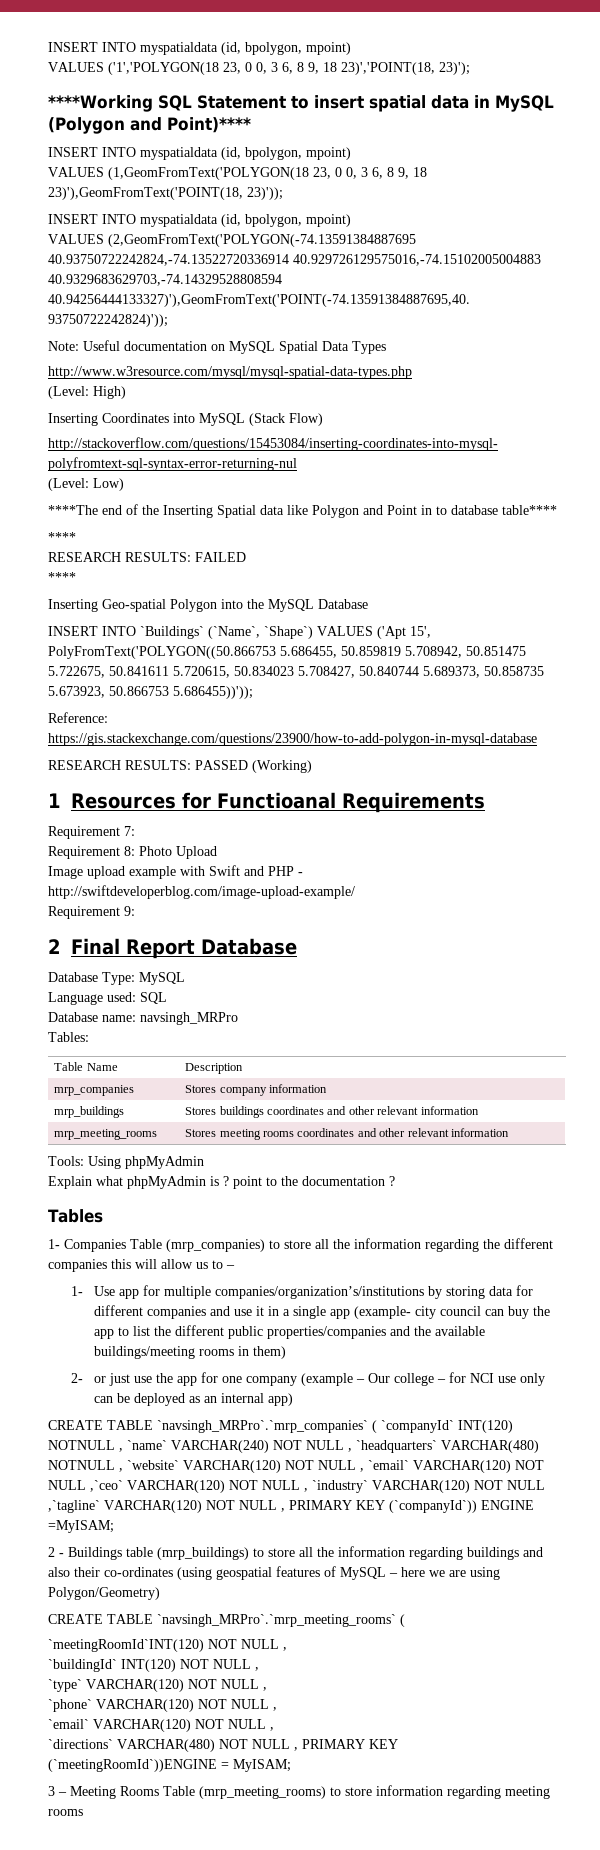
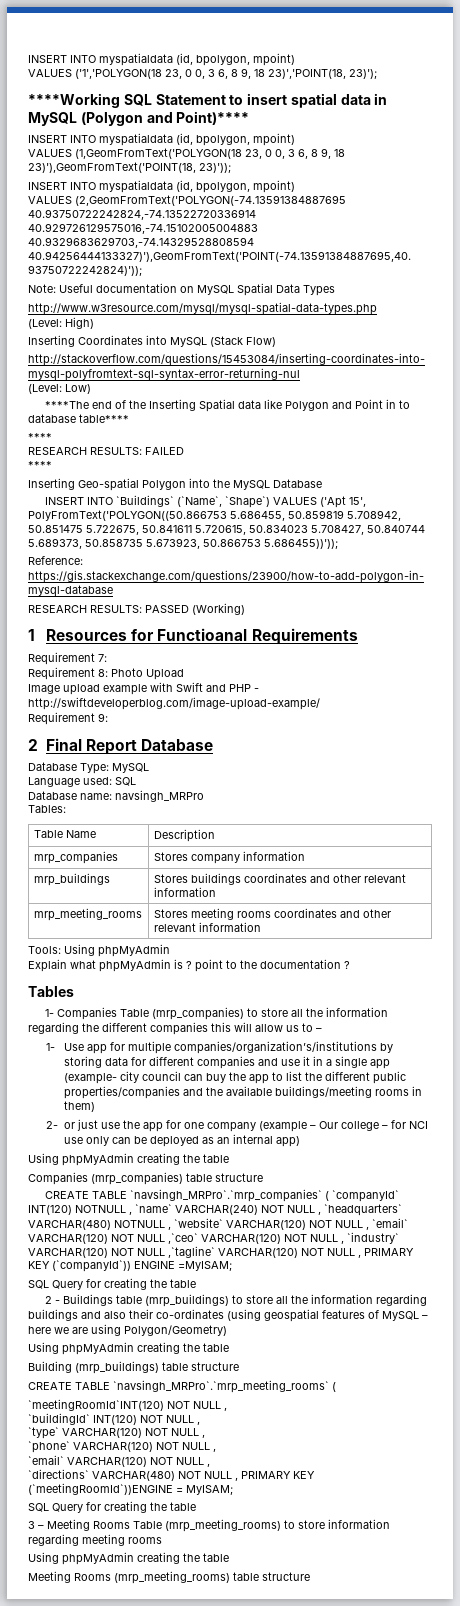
  2- or just use the app for one company (example – Our college – for NCI use only can be deployed as an internal app)
+ Using phpMyAdmin creating the table
+ Companies (mrp_companies) table structure
  CREATE TABLE `navsingh_MRPro`.`mrp_companies` ( `companyId` INT(120) NOTNULL , `name` VARCHAR(240) NOT NULL , `headquarters` VARCHAR(480) NOTNULL , `website` VARCHAR(120) NOT NULL , `email` VARCHAR(120) NOT NULL ,`ceo` VARCHAR(120) NOT NULL , `industry` VARCHAR(120) NOT NULL ,`tagline` VARCHAR(120) NOT NULL , PRIMARY KEY (`companyId`)) ENGINE =MyISAM;
+ SQL Query for creating the table
  2 - Buildings table (mrp_buildings) to store all the information regarding buildings and also their co-ordinates (using geospatial features of MySQL – here we are using Polygon/Geometry)
+ Using phpMyAdmin creating the table
+ Building (mrp_buildings) table structure
  `directions` VARCHAR(480) NOT NULL , PRIMARY KEY (`meetingRoomId`))ENGINE = MyISAM;
+ SQL Query for creating the table
  3 – Meeting Rooms Table (mrp_meeting_rooms) to store information regarding meeting rooms
+ Using phpMyAdmin creating the table
+ Meeting Rooms (mrp_meeting_rooms) table structure

